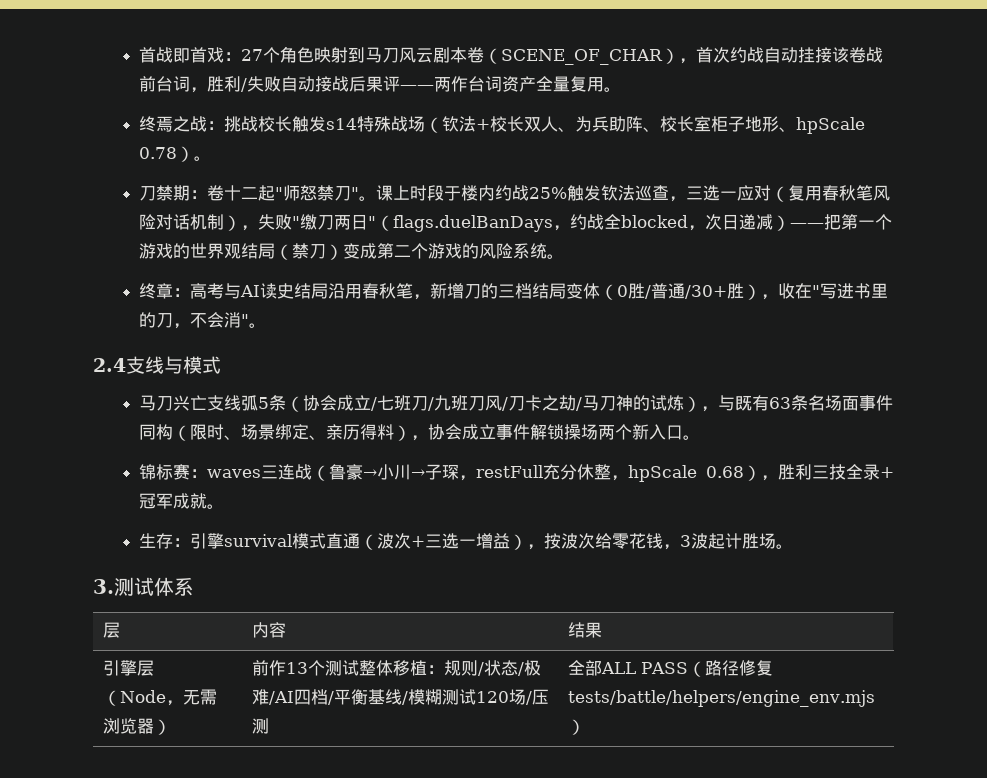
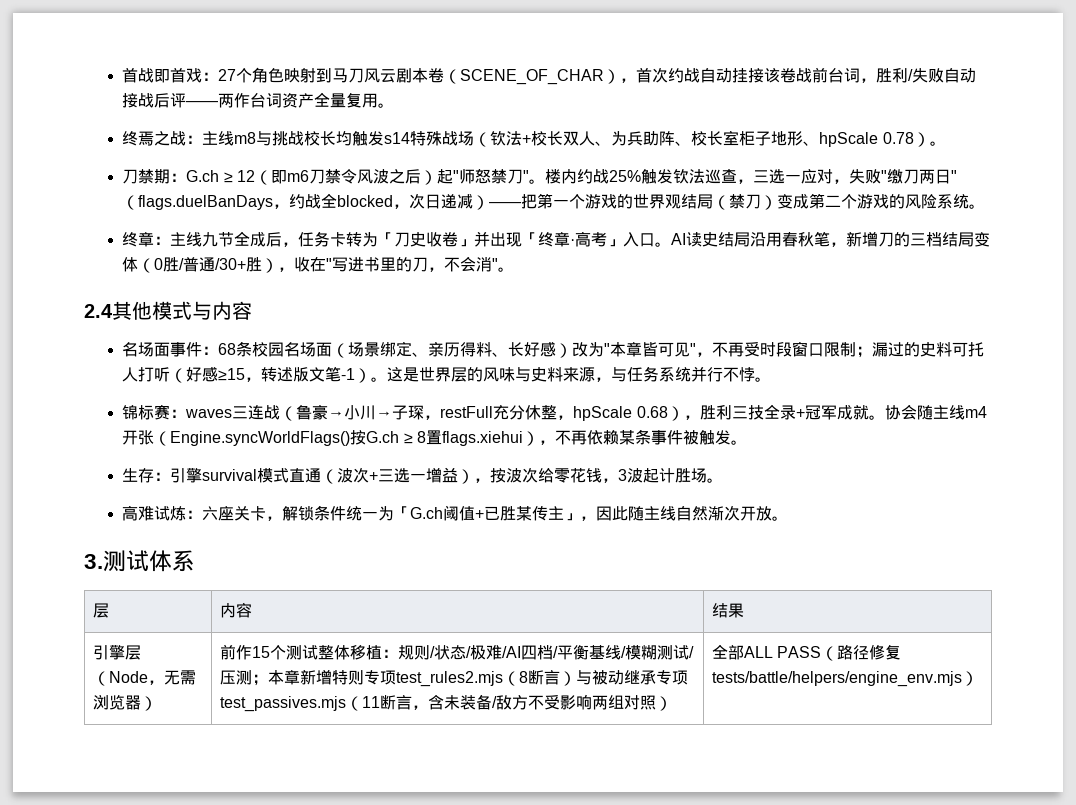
- 首战即首戏：27个角色映射到马刀风云剧本卷（SCENE_OF_CHAR），首次约战自动挂接该卷战前台词，胜利/失败自动接战后果评——两作台词资产全量复用。
+ 首战即首戏：27个角色映射到马刀风云剧本卷（SCENE_OF_CHAR），首次约战自动挂接该卷战前台词，胜利/失败自动接战后评——两作台词资产全量复用。
- 终焉之战：挑战校长触发s14特殊战场（钦法+校长双人、为兵助阵、校长室柜子地形、hpScale 0.78）。
+ 终焉之战：主线m8与挑战校长均触发s14特殊战场（钦法+校长双人、为兵助阵、校长室柜子地形、hpScale 0.78）。
- 刀禁期：卷十二起"师怒禁刀"。
+ 刀禁期：G.ch ≥ 12（即m6刀禁令风波之后）起"师怒禁刀"。
- 课上时段于楼内约战25%触发钦法巡查，三选一应对（复用春秋笔风险对话机制），失败"缴刀两日"（flags.duelBanDays，约战全blocked，次日递减）——把第一个游戏的世界观结局（禁刀）变成第二个游戏的风险系统。
+ 楼内约战25%触发钦法巡查，三选一应对，失败"缴刀两日"（flags.duelBanDays，约战全blocked，次日递减）——把第一个游戏的世界观结局（禁刀）变成第二个游戏的风险系统。
- 终章：高考与AI读史结局沿用春秋笔，新增刀的三档结局变体（0胜/普通/30+胜），收在"写进书里的刀，不会消"。
+ 终章：主线九节全成后，任务卡转为「刀史收卷」并出现「终章·高考」入口。AI读史结局沿用春秋笔，新增刀的三档结局变体（0胜/普通/30+胜），收在"写进书里的刀，不会消"。
- 2.4支线与模式
- 马刀兴亡支线弧5条（协会成立/七班刀/九班刀风/刀卡之劫/马刀神的试炼），与既有63条名场面事件同构（限时、场景绑定、亲历得料），协会成立事件解锁操场两个新入口。
+ 2.4其他模式与内容
+ 名场面事件：68条校园名场面（场景绑定、亲历得料、长好感）改为"本章皆可见"，不再受时段窗口限制；漏过的史料可托人打听（好感≥15，转述版文笔-1）。这是世界层的风味与史料来源，与任务系统并行不悖。
+ 协会随主线m4开张（Engine.syncWorldFlags()按G.ch ≥ 8置flags.xiehui），不再依赖某条事件被触发。
+ 高难试炼：六座关卡，解锁条件统一为「G.ch阈值+已胜某传主」，因此随主线自然渐次开放。
- 前作13个测试整体移植：规则/状态/极难/AI四档/平衡基线/模糊测试120场/压测
+ 前作15个测试整体移植：规则/状态/极难/AI四档/平衡基线/模糊测试/压测；本章新增特则专项test_rules2.mjs（8断言）与被动继承专项test_passives.mjs（11断言，含未装备/敌方不受影响两组对照）

